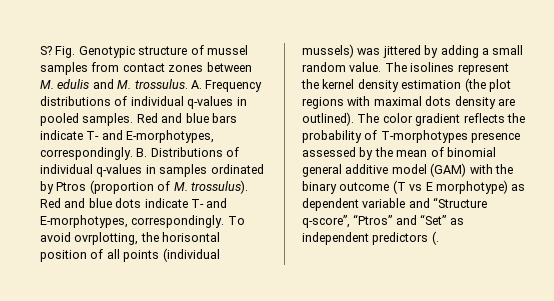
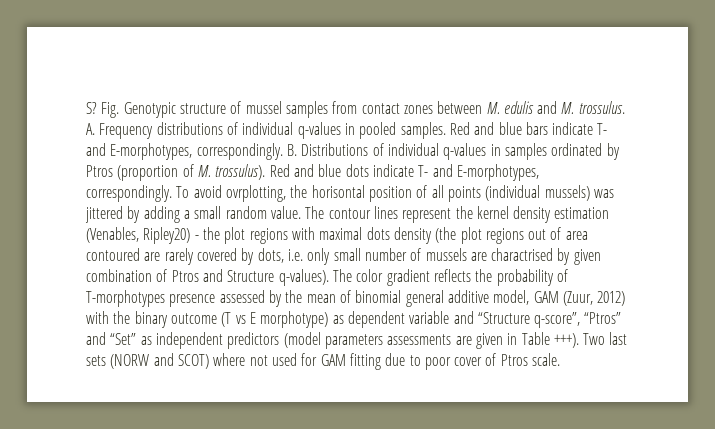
- The isolines represent the kernel density estimation (the plot regions with maximal dots density are outlined).
+ The contour lines represent the kernel density estimation (Venables, Ripley20) - the plot regions with maximal dots density (the plot regions out of area contoured are rarely covered by dots, i.e. only small number of mussels are charactrised by given combination of Ptros and Structure q-values).
- The color gradient reflects the probability of T-morphotypes presence assessed by the mean of binomial general additive model (GAM) with the binary outcome (T vs E morphotype) as dependent variable and “Structure q-score”, “Ptros” and “Set” as independent predictors (.
+ The color gradient reflects the probability of T-morphotypes presence assessed by the mean of binomial general additive model, GAM (Zuur, 2012) with the binary outcome (T vs E morphotype) as dependent variable and “Structure q-score”, “Ptros” and “Set” as independent predictors (model parameters assessments are given in Table +++). Two last sets (NORW and SCOT) where not used for GAM fitting due to poor cover of Ptros scale.

